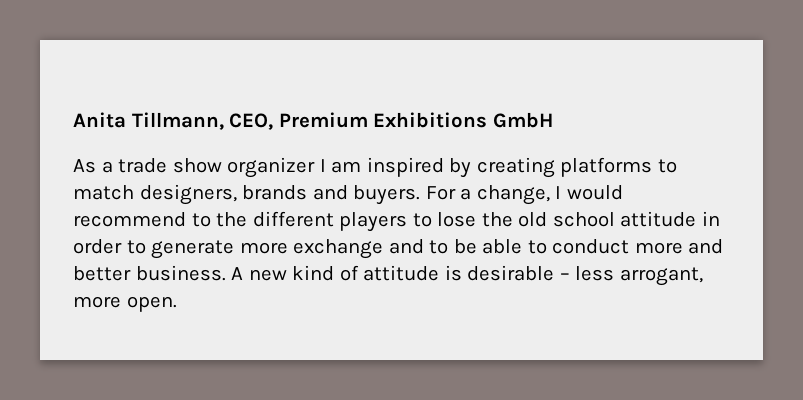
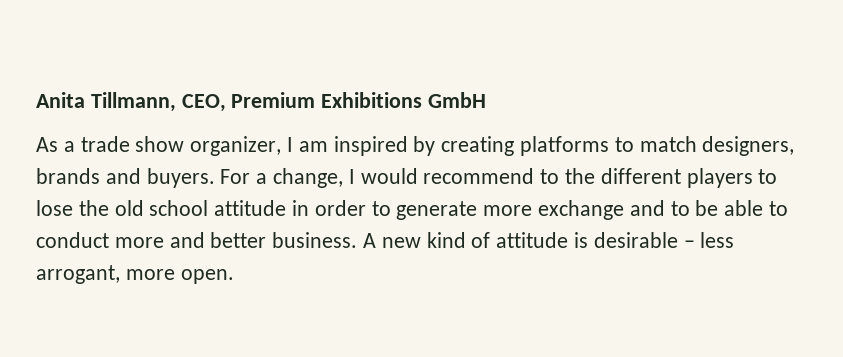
- As a trade show organizer I am inspired by creating platforms to match designers, brands and buyers.
+ As a trade show organizer, I am inspired by creating platforms to match designers, brands and buyers.

